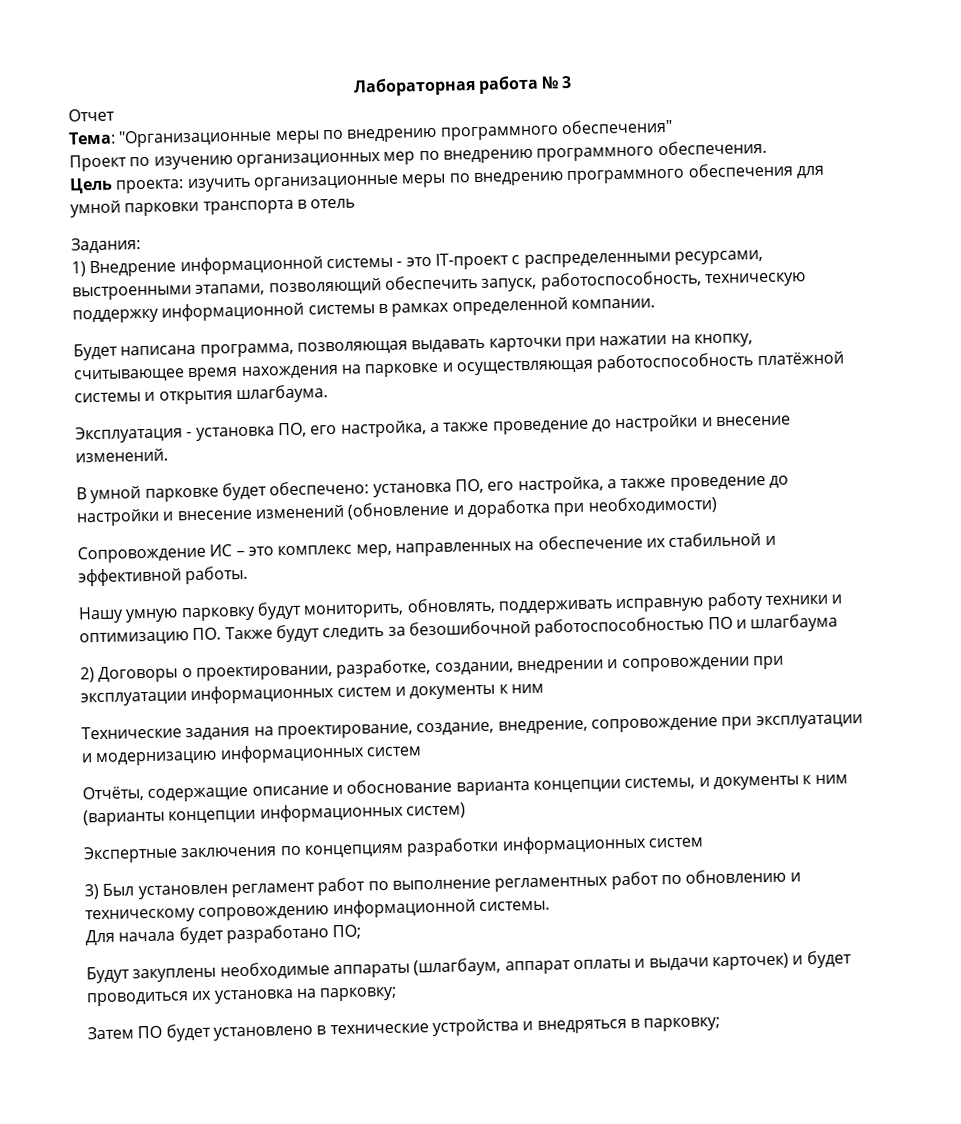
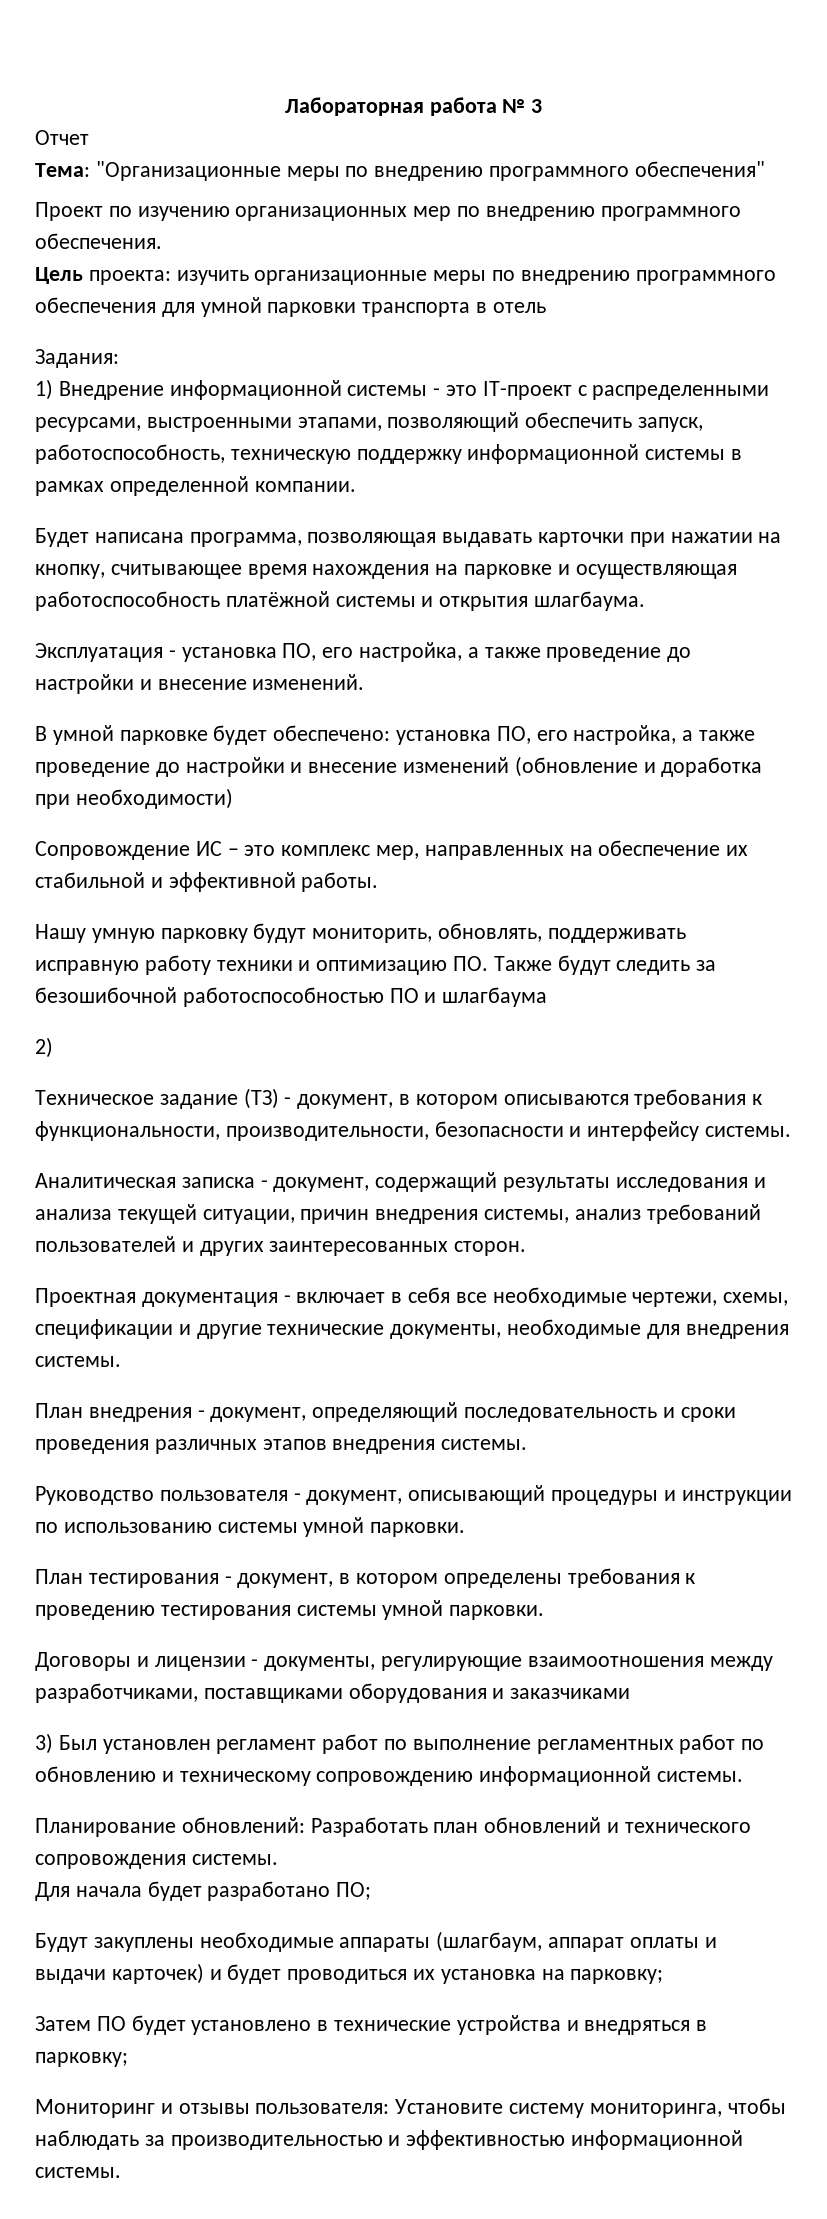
- 2) Договоры о проектировании, разработке, создании, внедрении и сопровождении при эксплуатации информационных систем и документы к ним
- Технические задания на проектирование, создание, внедрение, сопровождение при эксплуатации и модернизацию информационных систем
- Отчёты, содержащие описание и обоснование варианта концепции системы, и документы к ним (варианты концепции информационных систем)
- Экспертные заключения по концепциям разработки информационных систем
+ 2)
+ Техническое задание (ТЗ) - документ, в котором описываются требования к функциональности, производительности, безопасности и интерфейсу системы.
+ Аналитическая записка - документ, содержащий результаты исследования и анализа текущей ситуации, причин внедрения системы, анализ требований пользователей и других заинтересованных сторон.
+ Проектная документация - включает в себя все необходимые чертежи, схемы, спецификации и другие технические документы, необходимые для внедрения системы.
+ План внедрения - документ, определяющий последовательность и сроки проведения различных этапов внедрения системы.
+ Руководство пользователя - документ, описывающий процедуры и инструкции по использованию системы умной парковки.
+ План тестирования - документ, в котором определены требования к проведению тестирования системы умной парковки.
+ Договоры и лицензии - документы, регулирующие взаимоотношения между разработчиками, поставщиками оборудования и заказчиками
+ Планирование обновлений: Разработать план обновлений и технического сопровождения системы.
+ Мониторинг и отзывы пользователя: Установите систему мониторинга, чтобы наблюдать за производительностью и эффективностью информационной системы.

